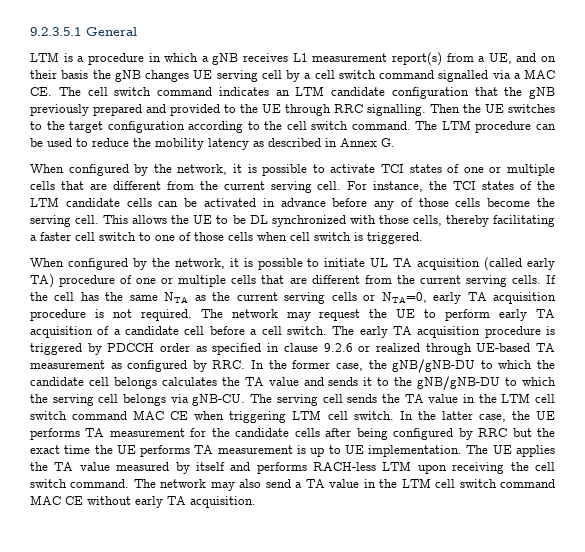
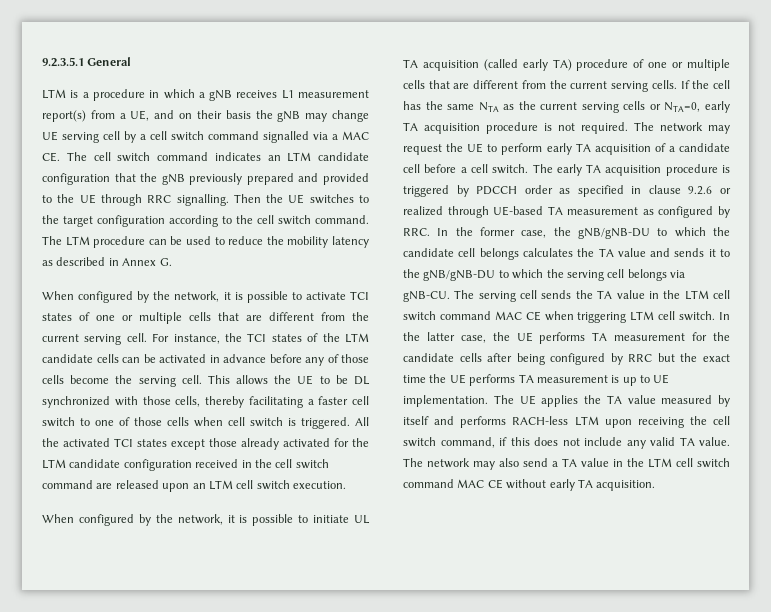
- LTM is a procedure in which a gNB receives L1 measurement report(s) from a UE, and on their basis the gNB changes UE serving cell by a cell switch command signalled via a MAC CE. The cell switch command indicates an LTM candidate configuration that the gNB previously prepared and provided to the UE through RRC signalling.
+ LTM is a procedure in which a gNB receives L1 measurement report(s) from a UE, and on their basis the gNB may change UE serving cell by a cell switch command signalled via a MAC CE. The cell switch command indicates an LTM candidate configuration that the gNB previously prepared and provided to the UE through RRC signalling.
+ All the activated TCI states except those already activated for the LTM candidate configuration received in the cell switch command are released upon an LTM cell switch execution.
- The UE applies the TA value measured by itself and performs RACH-less LTM upon receiving the cell switch command.
+ The UE applies the TA value measured by itself and performs RACH-less LTM upon receiving the cell switch command, if this does not include any valid TA value.

